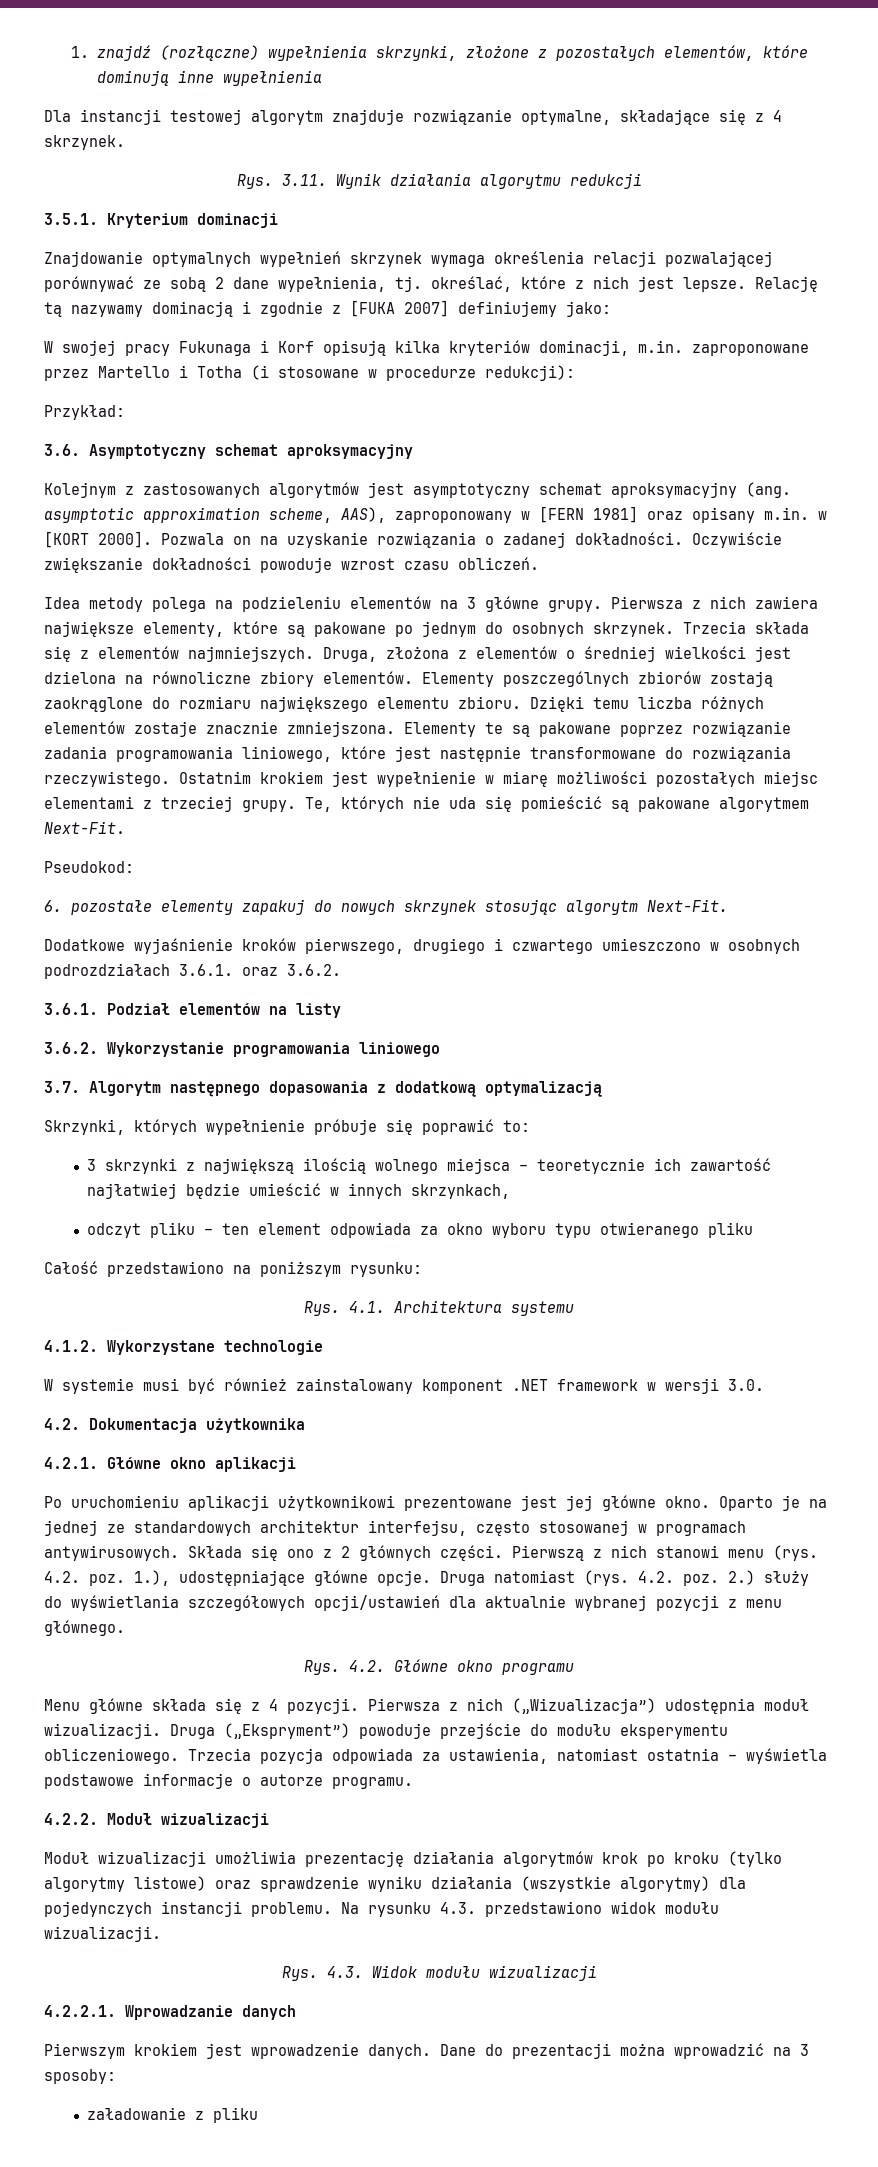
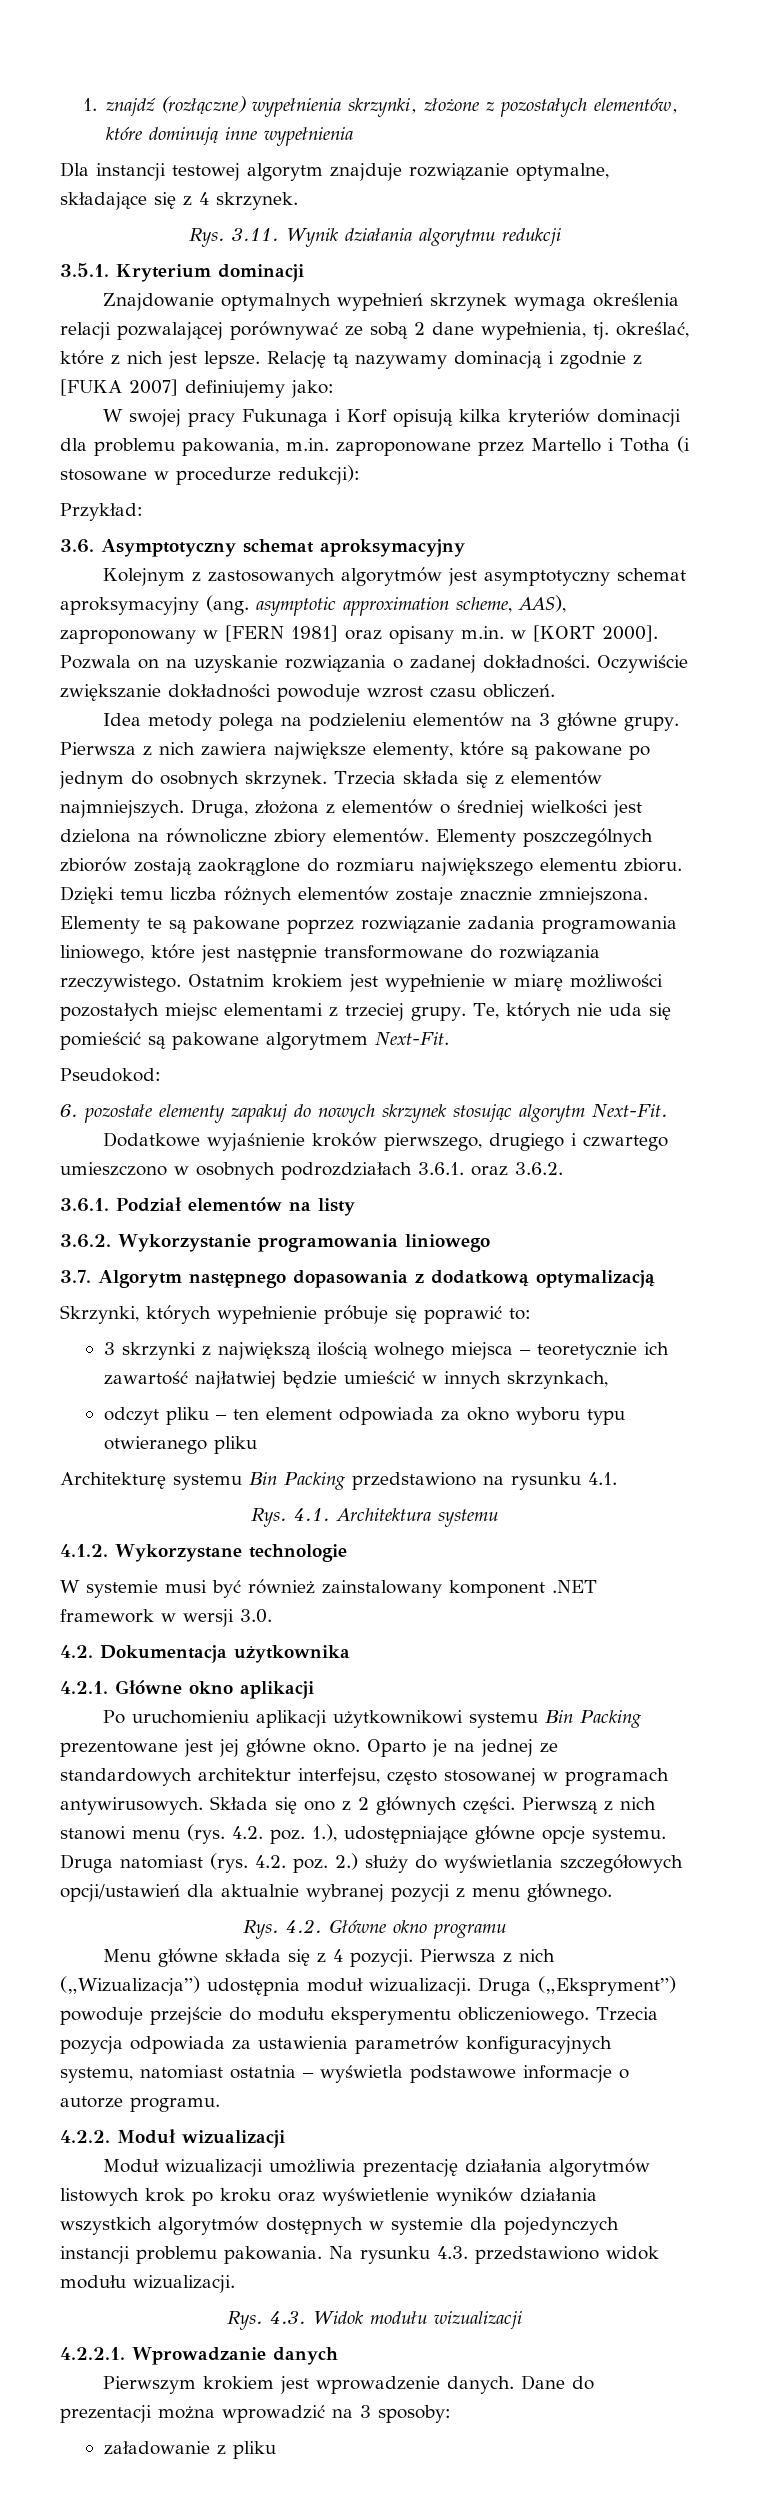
- W swojej pracy Fukunaga i Korf opisują kilka kryteriów dominacji, m.in. zaproponowane przez Martello i Totha (i stosowane w procedurze redukcji):
+ W swojej pracy Fukunaga i Korf opisują kilka kryteriów dominacji dla problemu pakowania, m.in. zaproponowane przez Martello i Totha (i stosowane w procedurze redukcji):
- Całość przedstawiono na poniższym rysunku:
+ Architekturę systemu Bin Packing przedstawiono na rysunku 4.1.
- Po uruchomieniu aplikacji użytkownikowi prezentowane jest jej główne okno.
+ Po uruchomieniu aplikacji użytkownikowi systemu Bin Packing prezentowane jest jej główne okno.
- 4.2. poz. 1.), udostępniające główne opcje.
+ 4.2. poz. 1.), udostępniające główne opcje systemu.
- Trzecia pozycja odpowiada za ustawienia, natomiast ostatnia – wyświetla podstawowe informacje o autorze programu.
+ Trzecia pozycja odpowiada za ustawienia parametrów konfiguracyjnych systemu, natomiast ostatnia – wyświetla podstawowe informacje o autorze programu.
- Moduł wizualizacji umożliwia prezentację działania algorytmów krok po kroku (tylko algorytmy listowe) oraz sprawdzenie wyniku działania (wszystkie algorytmy) dla pojedynczych instancji problemu.
+ Moduł wizualizacji umożliwia prezentację działania algorytmów listowych krok po kroku oraz wyświetlenie wyników działania wszystkich algorytmów dostępnych w systemie dla pojedynczych instancji problemu pakowania.

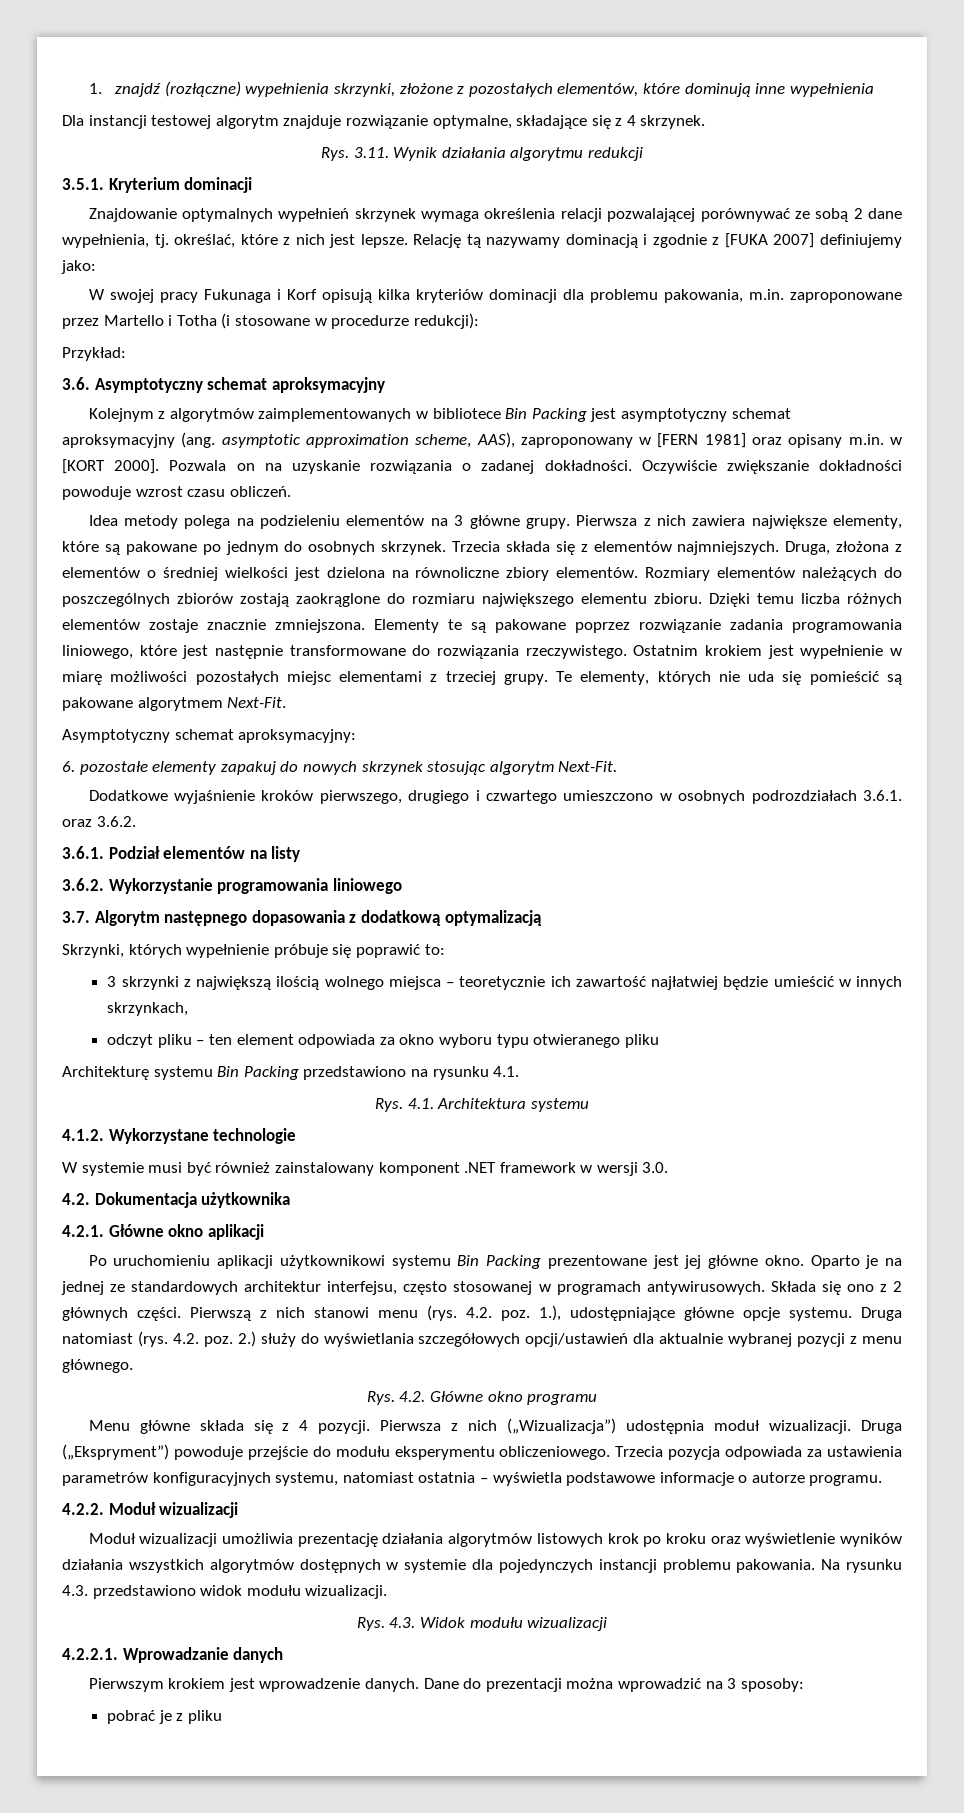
- Kolejnym z zastosowanych algorytmów jest asymptotyczny schemat aproksymacyjny (ang. asymptotic approximation scheme, AAS), zaproponowany w [FERN 1981] oraz opisany m.in. w [KORT 2000].
+ Kolejnym z algorytmów zaimplementowanych w bibliotece Bin Packing jest asymptotyczny schemat aproksymacyjny (ang. asymptotic approximation scheme, AAS), zaproponowany w [FERN 1981] oraz opisany m.in. w [KORT 2000].
- Elementy poszczególnych zbiorów zostają zaokrąglone do rozmiaru największego elementu zbioru.
+ Rozmiary elementów należących do poszczególnych zbiorów zostają zaokrąglone do rozmiaru największego elementu zbioru.
- Te, których nie uda się pomieścić są pakowane algorytmem Next-Fit.
+ Te elementy, których nie uda się pomieścić są pakowane algorytmem Next-Fit.
- Pseudokod:
+ Asymptotyczny schemat aproksymacyjny:
- załadowanie z pliku
+ pobrać je z pliku

